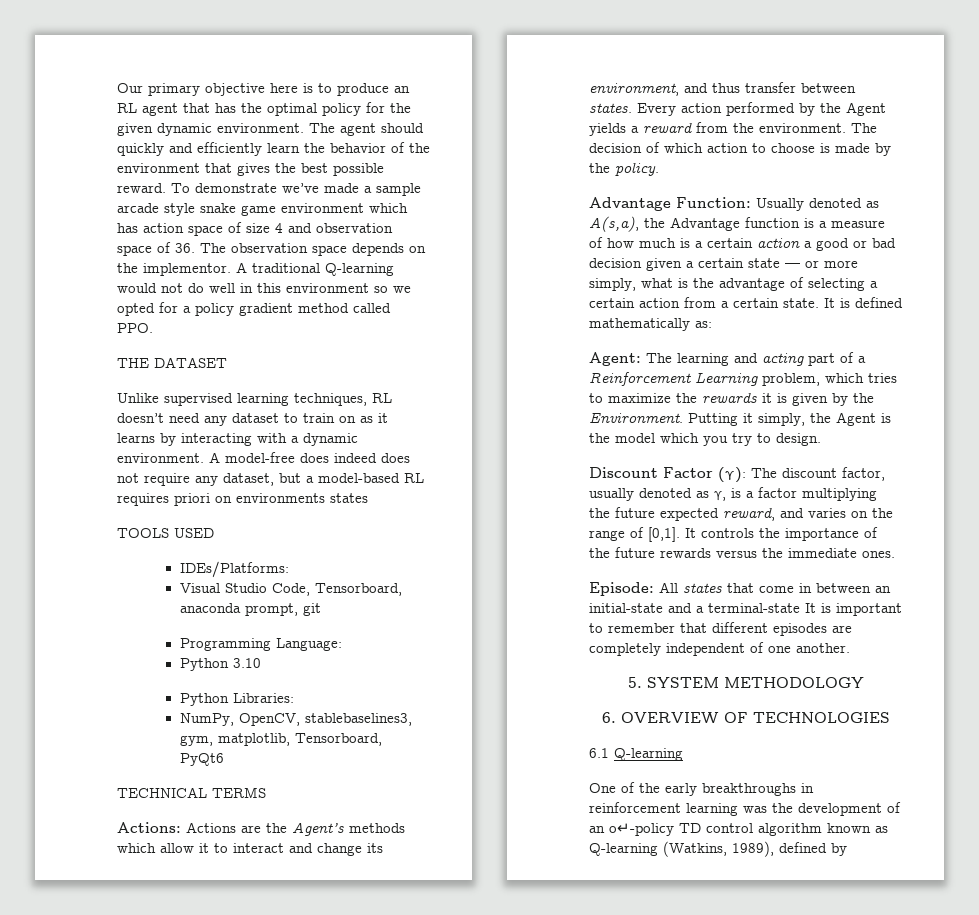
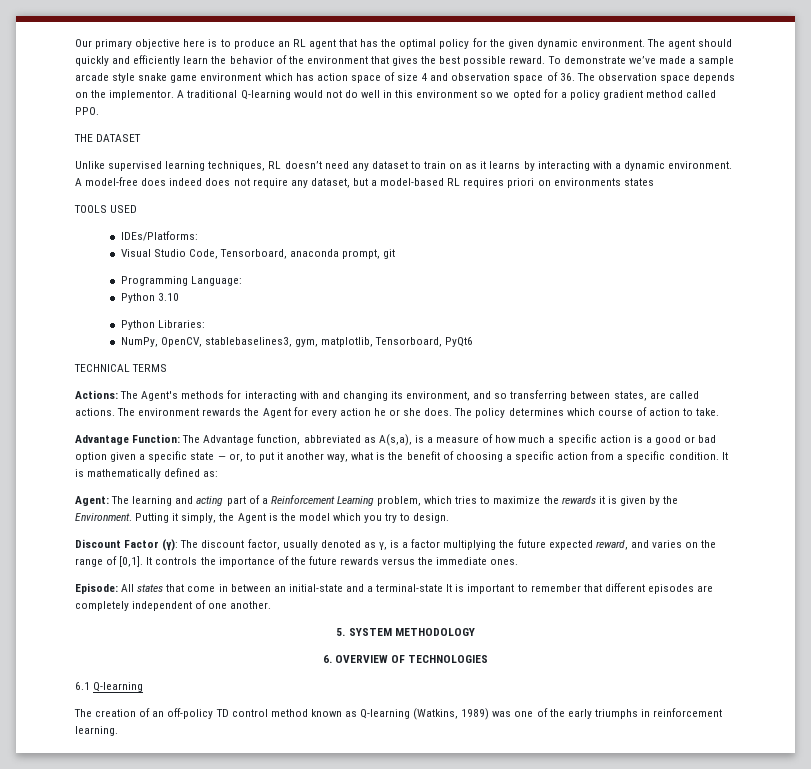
- Actions: Actions are the Agent’s methods which allow it to interact and change its environment, and thus transfer between states. Every action performed by the Agent yields a reward from the environment. The decision of which action to choose is made by the policy.
- Advantage Function: Usually denoted as A(s,a), the Advantage function is a measure of how much is a certain action a good or bad decision given a certain state — or more simply, what is the advantage of selecting a certain action from a certain state. It is defined mathematically as:
+ Actions: The Agent's methods for interacting with and changing its environment, and so transferring between states, are called actions. The environment rewards the Agent for every action he or she does. The policy determines which course of action to take.
+ Advantage Function: The Advantage function, abbreviated as A(s,a), is a measure of how much a specific action is a good or bad option given a specific state — or, to put it another way, what is the benefit of choosing a specific action from a specific condition. It is mathematically defined as:
- One of the early breakthroughs in reinforcement learning was the development of an o↵-policy TD control algorithm known as Q-learning (Watkins, 1989), defined by
+ The creation of an off-policy TD control method known as Q-learning (Watkins, 1989) was one of the early triumphs in reinforcement learning.

